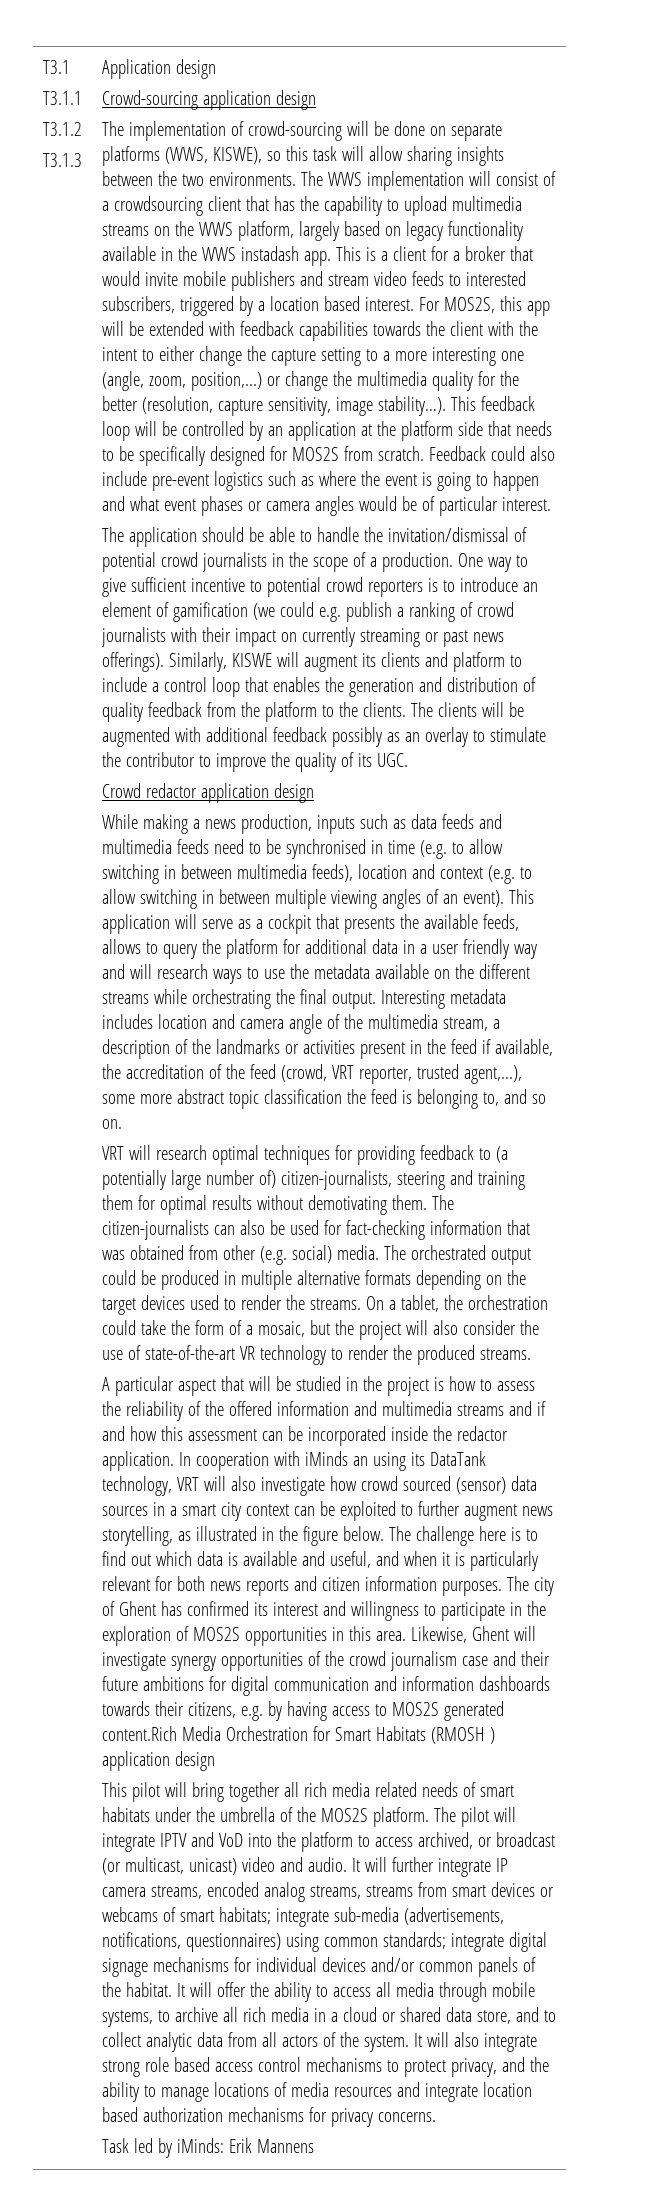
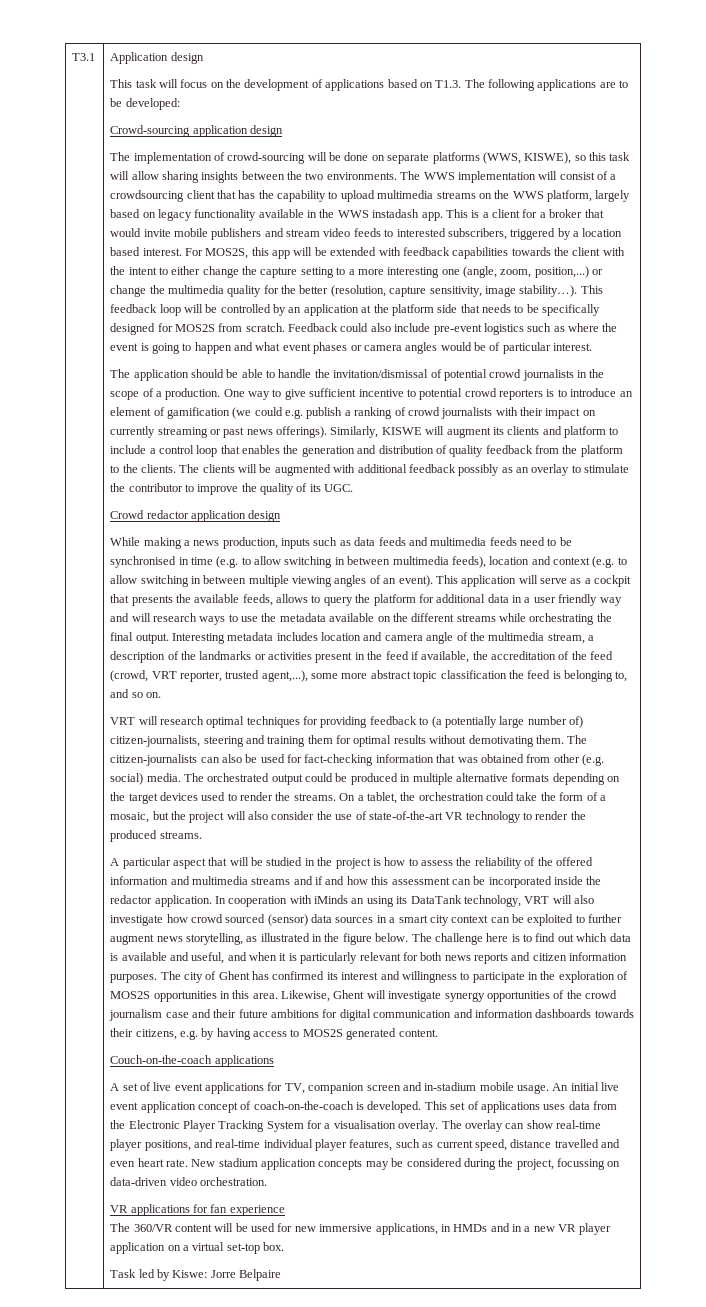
- T3.1.1
- T3.1.2
- T3.1.3
+ This task will focus on the development of applications based on T1.3. The following applications are to be developed:
- Likewise, Ghent will investigate synergy opportunities of the crowd journalism case and their future ambitions for digital communication and information dashboards towards their citizens, e.g. by having access to MOS2S generated content.Rich Media Orchestration for Smart Habitats (RMOSH ) application design
- This pilot will bring together all rich media related needs of smart habitats under the umbrella of the MOS2S platform. The pilot will integrate IPTV and VoD into the platform to access archived, or broadcast (or multicast, unicast) video and audio. It will further integrate IP camera streams, encoded analog streams, streams from smart devices or webcams of smart habitats; integrate sub-media (advertisements, notifications, questionnaires) using common standards; integrate digital signage mechanisms for individual devices and/or common panels of the habitat. It will offer the ability to access all media through mobile systems, to archive all rich media in a cloud or shared data store, and to collect analytic data from all actors of the system. It will also integrate strong role based access control mechanisms to protect privacy, and the ability to manage locations of media resources and integrate location based authorization mechanisms for privacy concerns.
+ Likewise, Ghent will investigate synergy opportunities of the crowd journalism case and their future ambitions for digital communication and information dashboards towards their citizens, e.g. by having access to MOS2S generated content.
+ Couch-on-the-coach applications
+ A set of live event applications for TV, companion screen and in-stadium mobile usage. An initial live event application concept of coach-on-the-coach is developed. This set of applications uses data from the Electronic Player Tracking System for a visualisation overlay. The overlay can show real-time player positions, and real-time individual player features, such as current speed, distance travelled and even heart rate. New stadium application concepts may be considered during the project, focussing on data-driven video orchestration.
+ VR applications for fan experience
+ The 360/VR content will be used for new immersive applications, in HMDs and in a new VR player application on a virtual set-top box.
- Task led by iMinds: Erik Mannens
+ Task led by Kiswe: Jorre Belpaire

